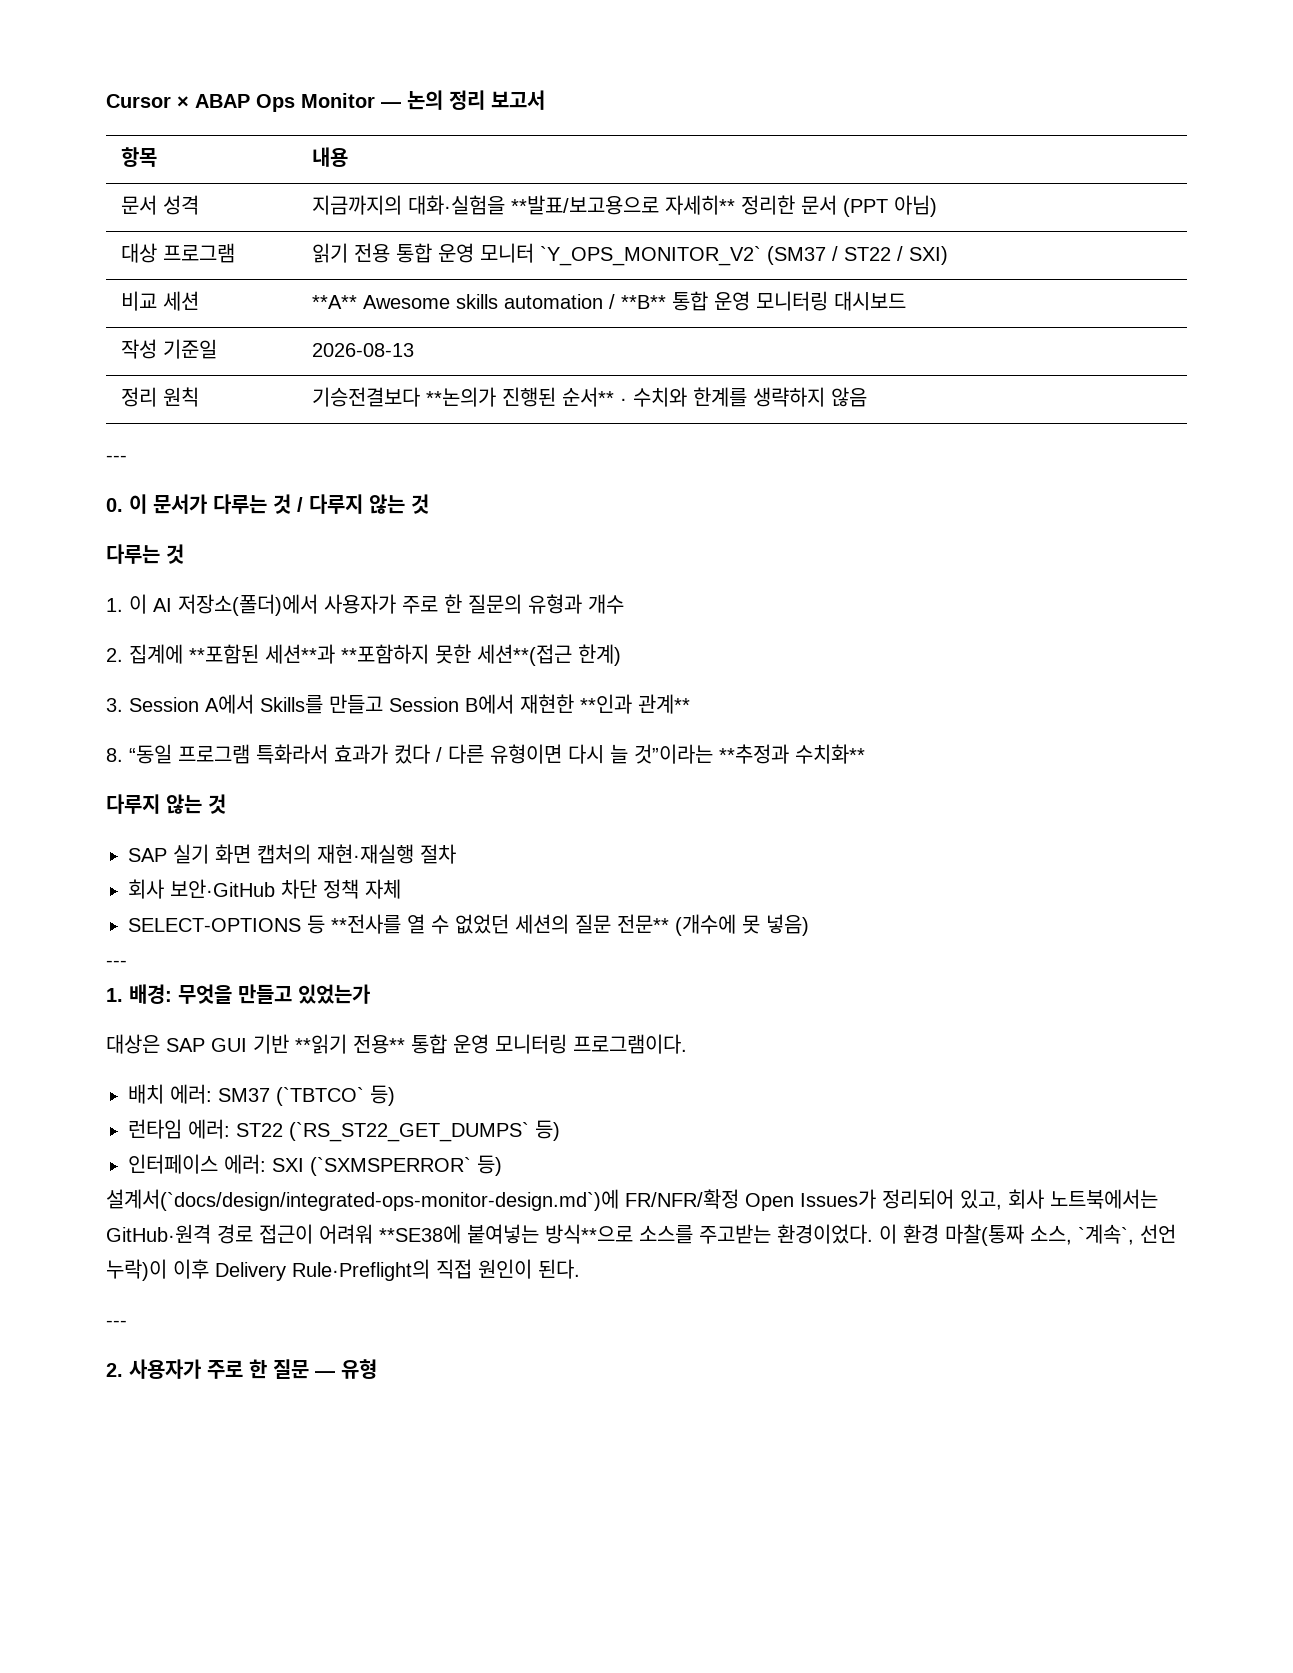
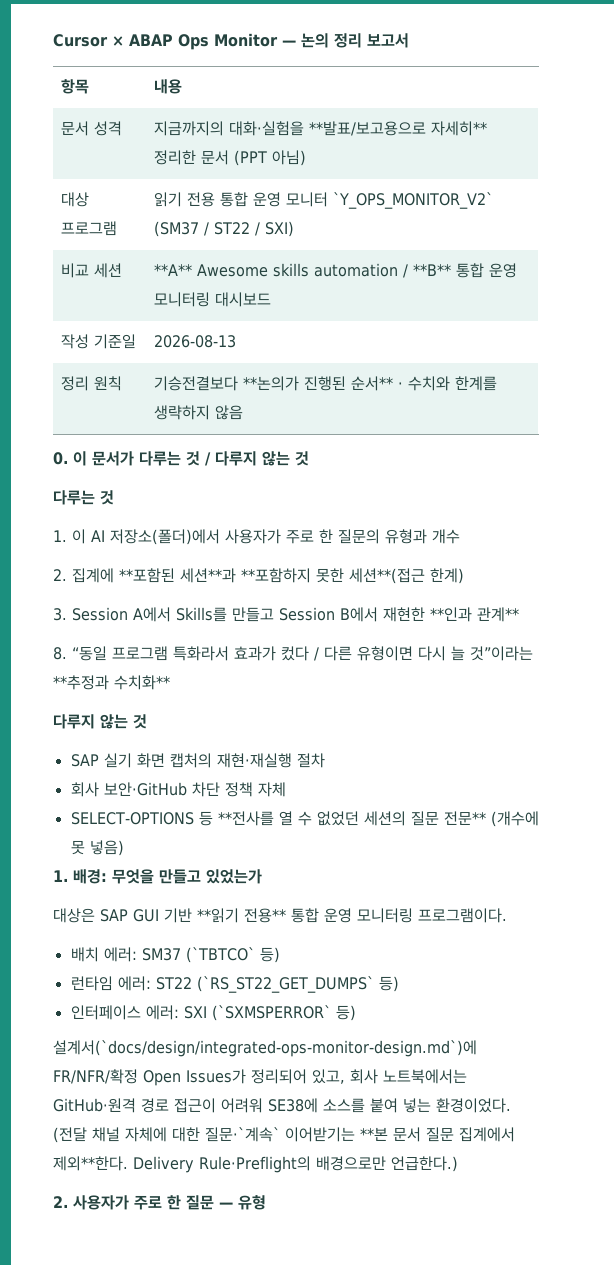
  정리 원칙 | 기승전결보다 **논의가 진행된 순서** · 수치와 한계를 생략하지 않음
- ---
  SELECT-OPTIONS 등 **전사를 열 수 없었던 세션의 질문 전문** (개수에 못 넣음)
- ---
- 설계서(`docs/design/integrated-ops-monitor-design.md`)에 FR/NFR/확정 Open Issues가 정리되어 있고, 회사 노트북에서는 GitHub·원격 경로 접근이 어려워 **SE38에 붙여넣는 방식**으로 소스를 주고받는 환경이었다. 이 환경 마찰(통짜 소스, `계속`, 선언 누락)이 이후 Delivery Rule·Preflight의 직접 원인이 된다.
- ---
+ 설계서(`docs/design/integrated-ops-monitor-design.md`)에 FR/NFR/확정 Open Issues가 정리되어 있고, 회사 노트북에서는 GitHub·원격 경로 접근이 어려워 SE38에 소스를 붙여 넣는 환경이었다. (전달 채널 자체에 대한 질문·`계속` 이어받기는 **본 문서 질문 집계에서 제외**한다. Delivery Rule·Preflight의 배경으로만 언급한다.)

